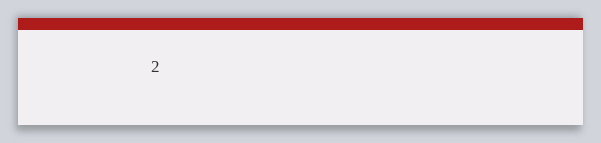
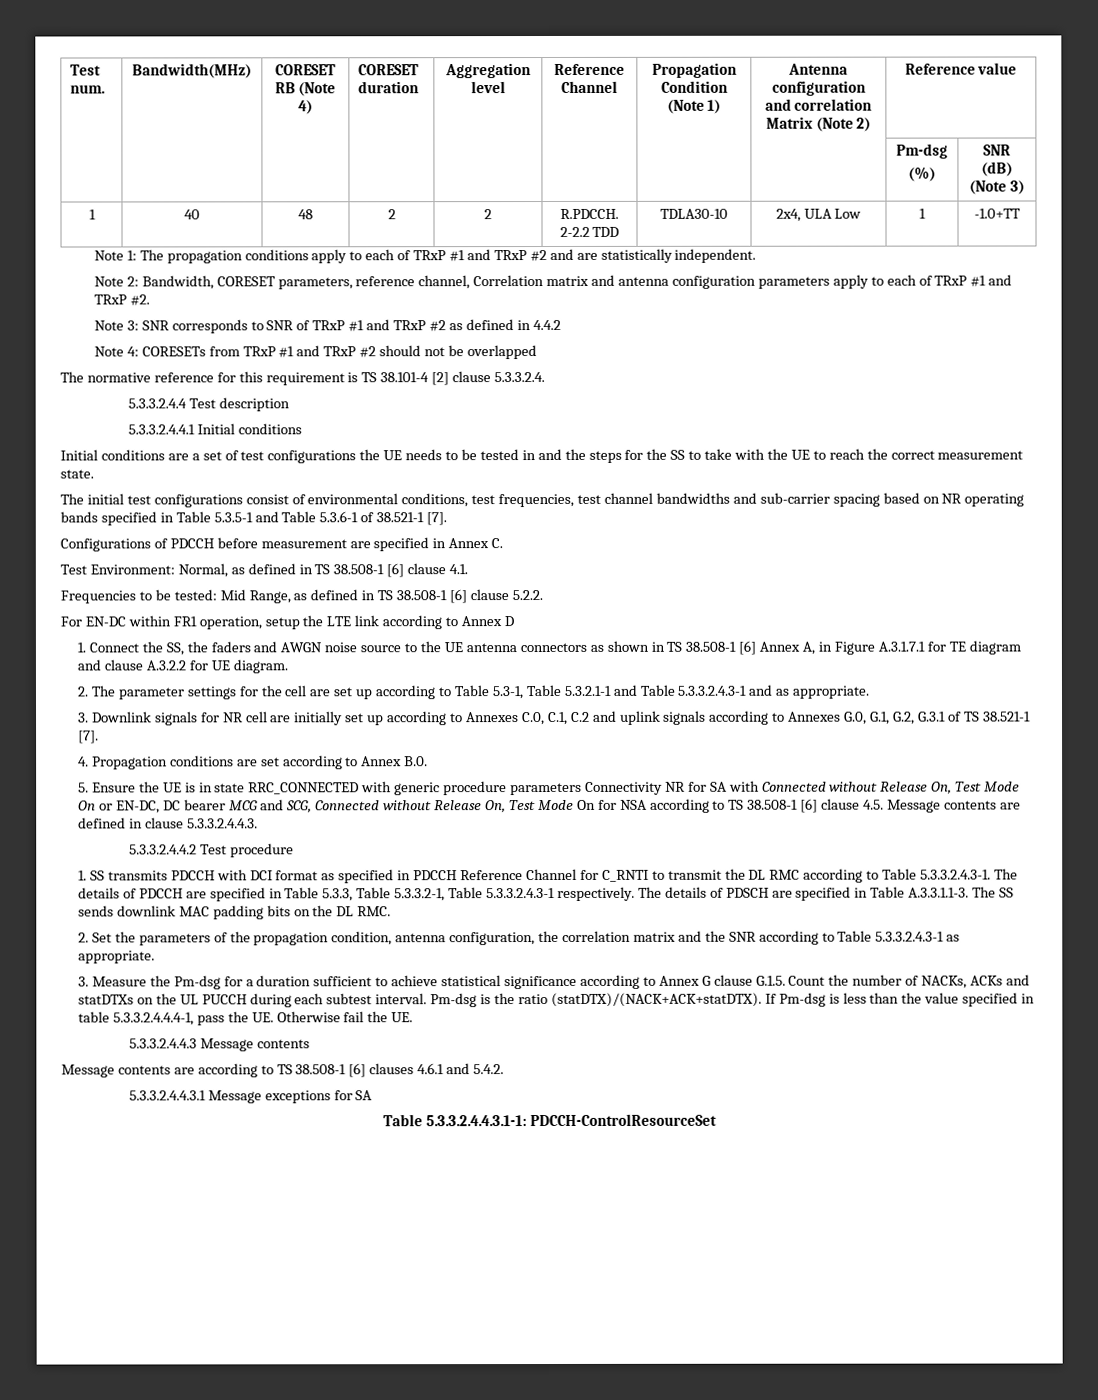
- 2
+ Test num. | Bandwidth(MHz) | CORESET RB (Note 4) | CORESET duration | Aggregation level | Reference Channel | Propagation Condition (Note 1) | Antenna configuration and correlation Matrix (Note 2) | Reference value
+ | | | | | | | | Pm-dsg
+ (%) | SNR (dB) (Note 3)
+ 1 | 40 | 48 | 2 | 2 | R.PDCCH. 2-2.2 TDD | TDLA30-10 | 2x4, ULA Low | 1 | -1.0+TT
+ Note 1: The propagation conditions apply to each of TRxP #1 and TRxP #2 and are statistically independent.
+ Note 2: Bandwidth, CORESET parameters, reference channel, Correlation matrix and antenna configuration parameters apply to each of TRxP #1 and TRxP #2.
+ Note 3: SNR corresponds to SNR of TRxP #1 and TRxP #2 as defined in 4.4.2
+ Note 4: CORESETs from TRxP #1 and TRxP #2 should not be overlapped
+ The normative reference for this requirement is TS 38.101-4 [2] clause 5.3.3.2.4.
+ 5.3.3.2.4.4 Test description
+ 5.3.3.2.4.4.1 Initial conditions
+ Initial conditions are a set of test configurations the UE needs to be tested in and the steps for the SS to take with the UE to reach the correct measurement state.
+ The initial test configurations consist of environmental conditions, test frequencies, test channel bandwidths and sub-carrier spacing based on NR operating bands specified in Table 5.3.5-1 and Table 5.3.6-1 of 38.521-1 [7].
+ Configurations of PDCCH before measurement are specified in Annex C.
+ Test Environment: Normal, as defined in TS 38.508-1 [6] clause 4.1.
+ Frequencies to be tested: Mid Range, as defined in TS 38.508-1 [6] clause 5.2.2.
+ For EN-DC within FR1 operation, setup the LTE link according to Annex D
+ 1. Connect the SS, the faders and AWGN noise source to the UE antenna connectors as shown in TS 38.508-1 [6] Annex A, in Figure A.3.1.7.1 for TE diagram and clause A.3.2.2 for UE diagram.
+ 2. The parameter settings for the cell are set up according to Table 5.3-1, Table 5.3.2.1-1 and Table 5.3.3.2.4.3-1 and as appropriate.
+ 3. Downlink signals for NR cell are initially set up according to Annexes C.0, C.1, C.2 and uplink signals according to Annexes G.0, G.1, G.2, G.3.1 of TS 38.521-1 [7].
+ 4. Propagation conditions are set according to Annex B.0.
+ 5. Ensure the UE is in state RRC_CONNECTED with generic procedure parameters Connectivity NR for SA with Connected without Release On, Test Mode On or EN-DC, DC bearer MCG and SCG, Connected without Release On, Test Mode On for NSA according to TS 38.508-1 [6] clause 4.5. Message contents are defined in clause 5.3.3.2.4.4.3.
+ 5.3.3.2.4.4.2 Test procedure
+ 1. SS transmits PDCCH with DCI format as specified in PDCCH Reference Channel for C_RNTI to transmit the DL RMC according to Table 5.3.3.2.4.3-1. The details of PDCCH are specified in Table 5.3.3, Table 5.3.3.2-1, Table 5.3.3.2.4.3-1 respectively. The details of PDSCH are specified in Table A.3.3.1.1-3. The SS sends downlink MAC padding bits on the DL RMC.
+ 2. Set the parameters of the propagation condition, antenna configuration, the correlation matrix and the SNR according to Table 5.3.3.2.4.3-1 as appropriate.
+ 3. Measure the Pm-dsg for a duration sufficient to achieve statistical significance according to Annex G clause G.1.5. Count the number of NACKs, ACKs and statDTXs on the UL PUCCH during each subtest interval. Pm-dsg is the ratio (statDTX)/(NACK+ACK+statDTX). If Pm-dsg is less than the value specified in table 5.3.3.2.4.4.4-1, pass the UE. Otherwise fail the UE.
+ 5.3.3.2.4.4.3 Message contents
+ Message contents are according to TS 38.508-1 [6] clauses 4.6.1 and 5.4.2.
+ 5.3.3.2.4.4.3.1 Message exceptions for SA
+ Table 5.3.3.2.4.4.3.1-1: PDCCH-ControlResourceSet

